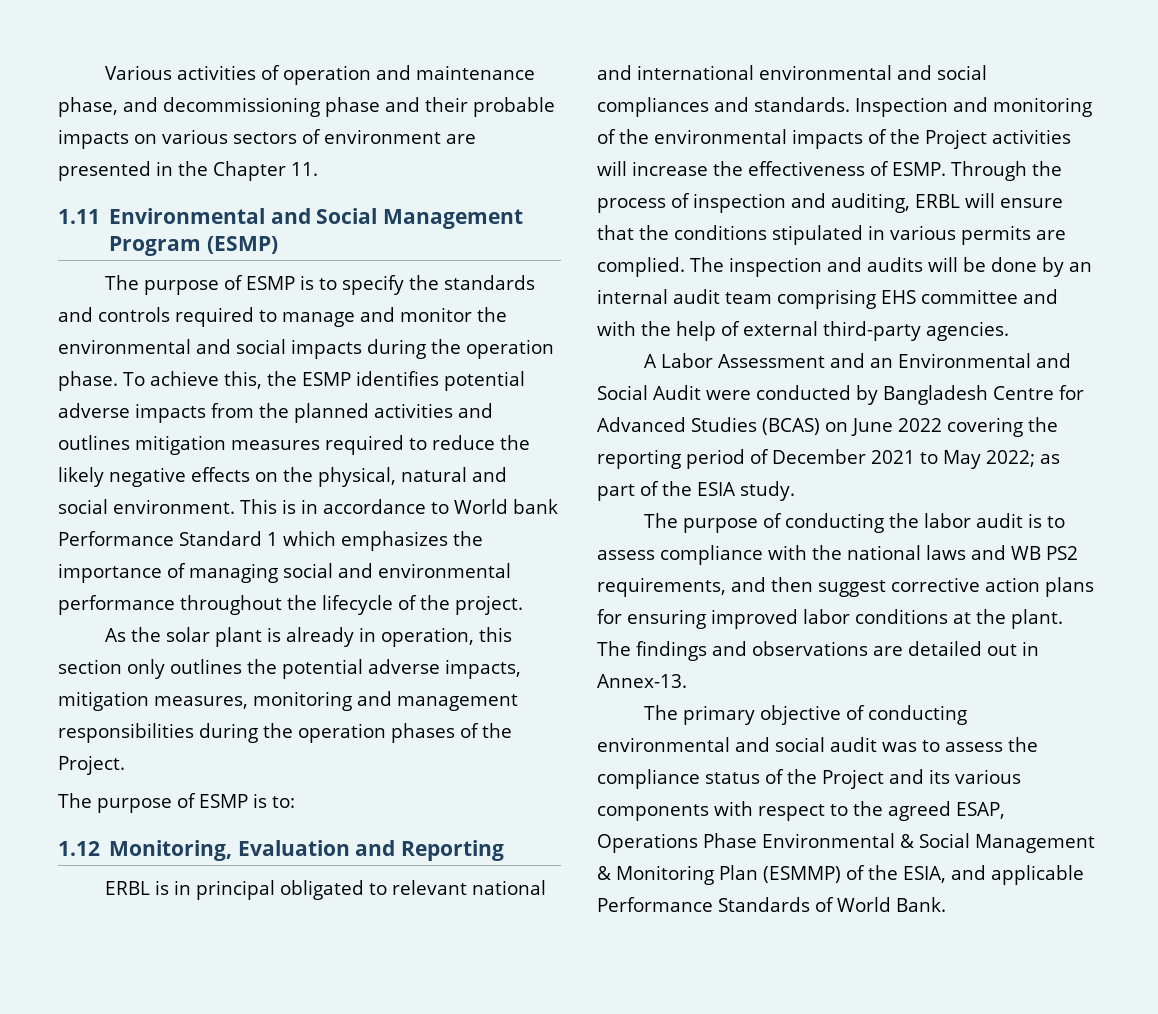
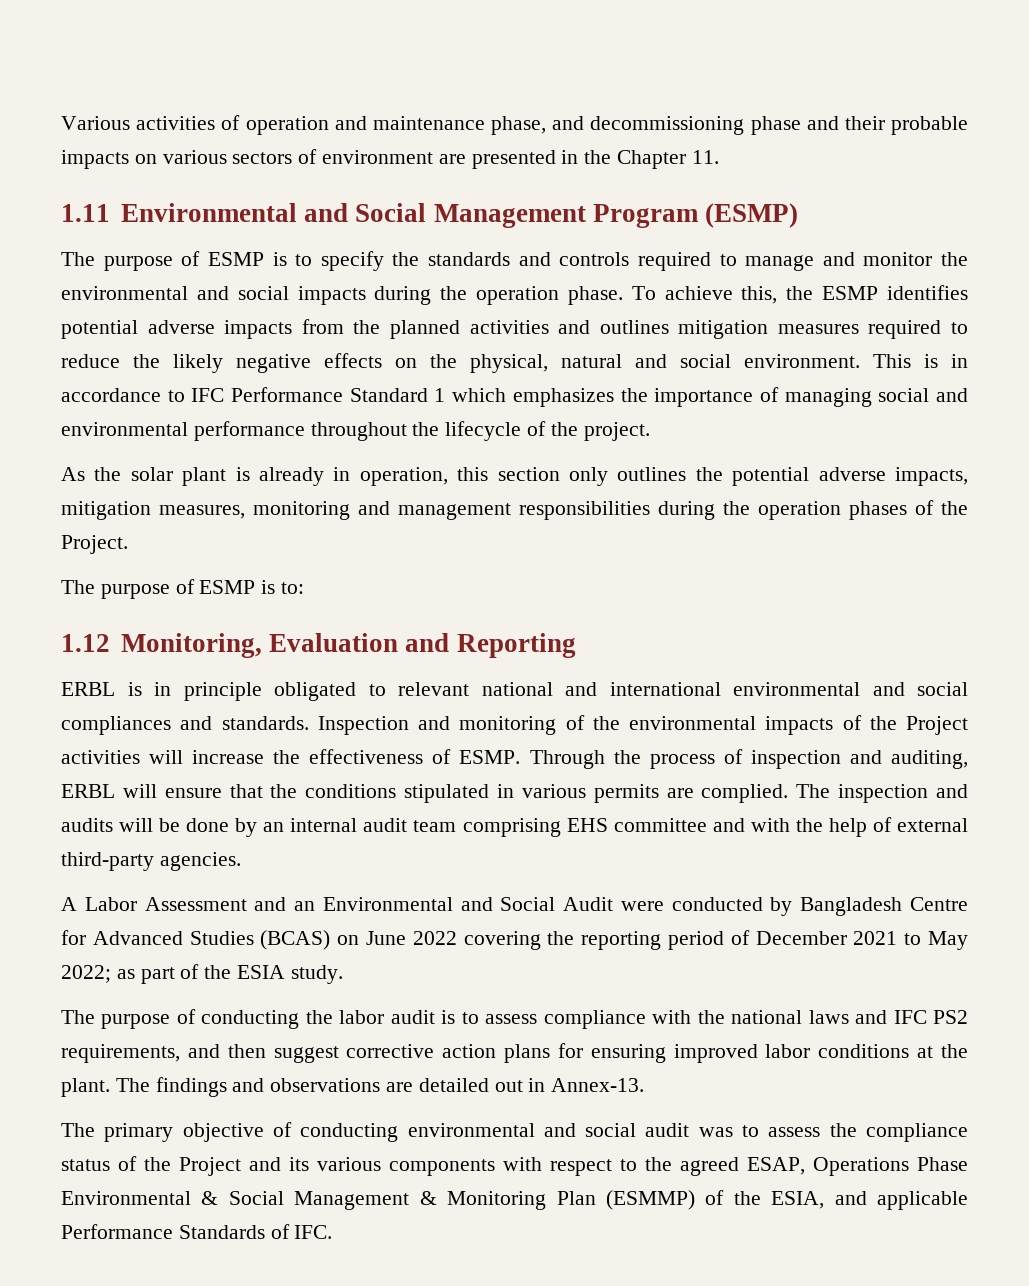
- This is in accordance to World bank Performance Standard 1 which emphasizes the importance of managing social and environmental performance throughout the lifecycle of the project.
+ This is in accordance to IFC Performance Standard 1 which emphasizes the importance of managing social and environmental performance throughout the lifecycle of the project.
- ERBL is in principal obligated to relevant national and international environmental and social compliances and standards.
+ ERBL is in principle obligated to relevant national and international environmental and social compliances and standards.
- The purpose of conducting the labor audit is to assess compliance with the national laws and WB PS2 requirements, and then suggest corrective action plans for ensuring improved labor conditions at the plant.
+ The purpose of conducting the labor audit is to assess compliance with the national laws and IFC PS2 requirements, and then suggest corrective action plans for ensuring improved labor conditions at the plant.
- The primary objective of conducting environmental and social audit was to assess the compliance status of the Project and its various components with respect to the agreed ESAP, Operations Phase Environmental & Social Management & Monitoring Plan (ESMMP) of the ESIA, and applicable Performance Standards of World Bank.
+ The primary objective of conducting environmental and social audit was to assess the compliance status of the Project and its various components with respect to the agreed ESAP, Operations Phase Environmental & Social Management & Monitoring Plan (ESMMP) of the ESIA, and applicable Performance Standards of IFC.

